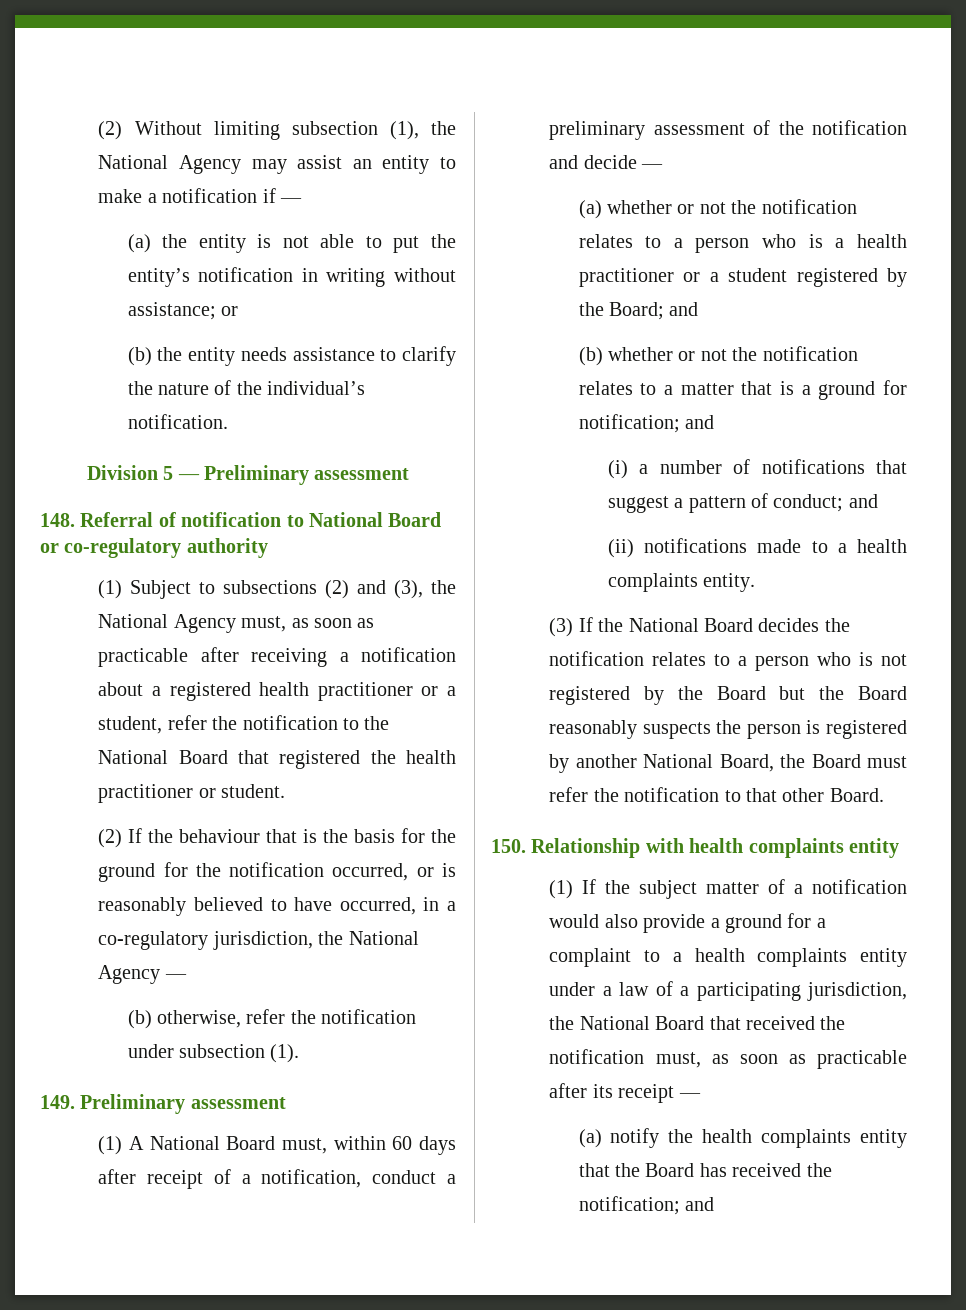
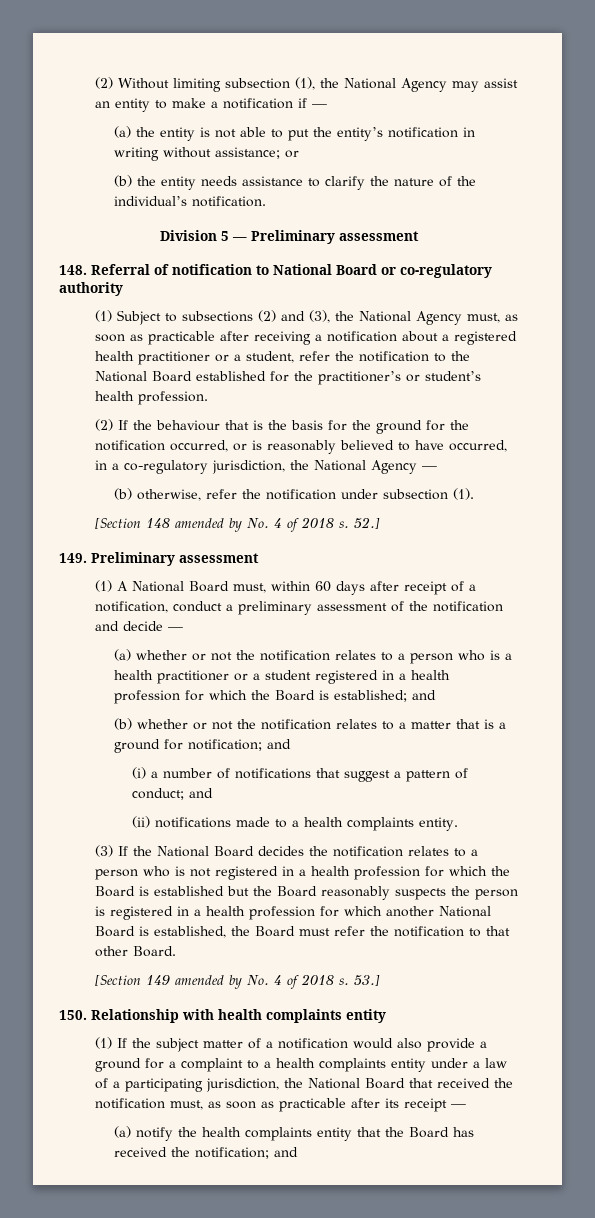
- (1) Subject to subsections (2) and (3), the National Agency must, as soon as practicable after receiving a notification about a registered health practitioner or a student, refer the notification to the National Board that registered the health practitioner or student.
+ (1) Subject to subsections (2) and (3), the National Agency must, as soon as practicable after receiving a notification about a registered health practitioner or a student, refer the notification to the National Board established for the practitioner’s or student’s health profession.
+ [Section 148 amended by No. 4 of 2018 s. 52.]
- (a) whether or not the notification relates to a person who is a health practitioner or a student registered by the Board; and
+ (a) whether or not the notification relates to a person who is a health practitioner or a student registered in a health profession for which the Board is established; and
- (3) If the National Board decides the notification relates to a person who is not registered by the Board but the Board reasonably suspects the person is registered by another National Board, the Board must refer the notification to that other Board.
+ (3) If the National Board decides the notification relates to a person who is not registered in a health profession for which the Board is established but the Board reasonably suspects the person is registered in a health profession for which another National Board is established, the Board must refer the notification to that other Board.
+ [Section 149 amended by No. 4 of 2018 s. 53.]

